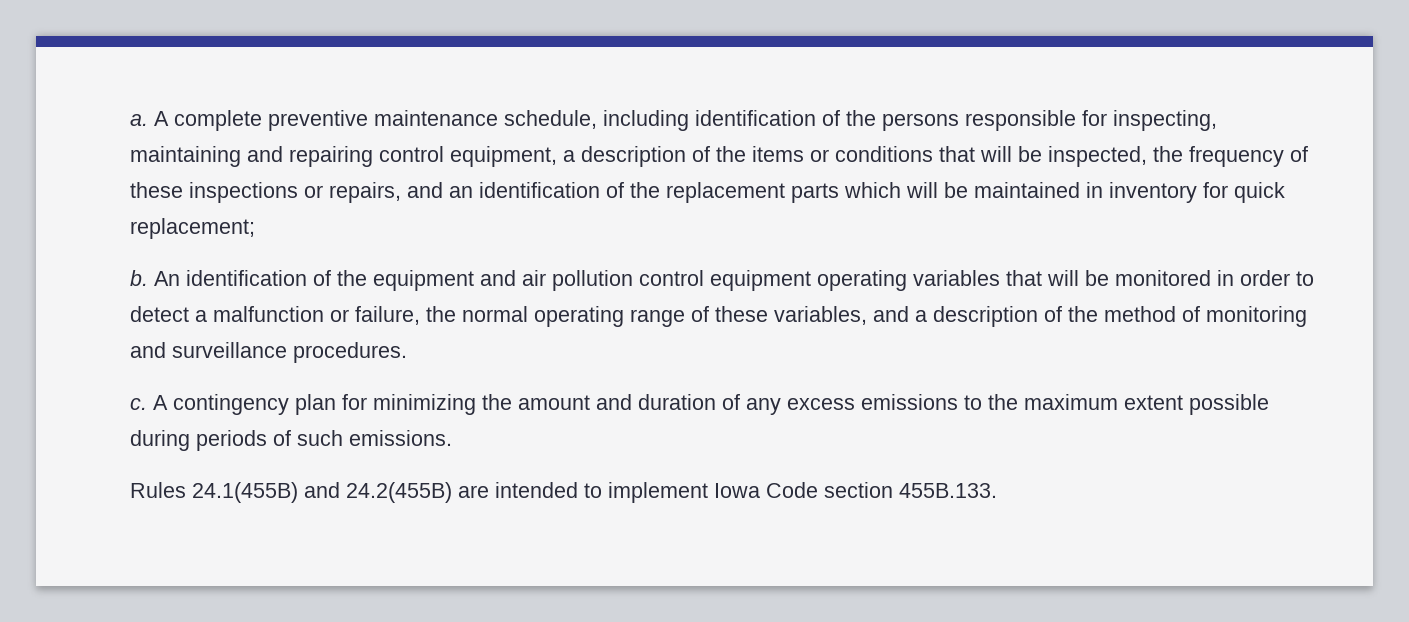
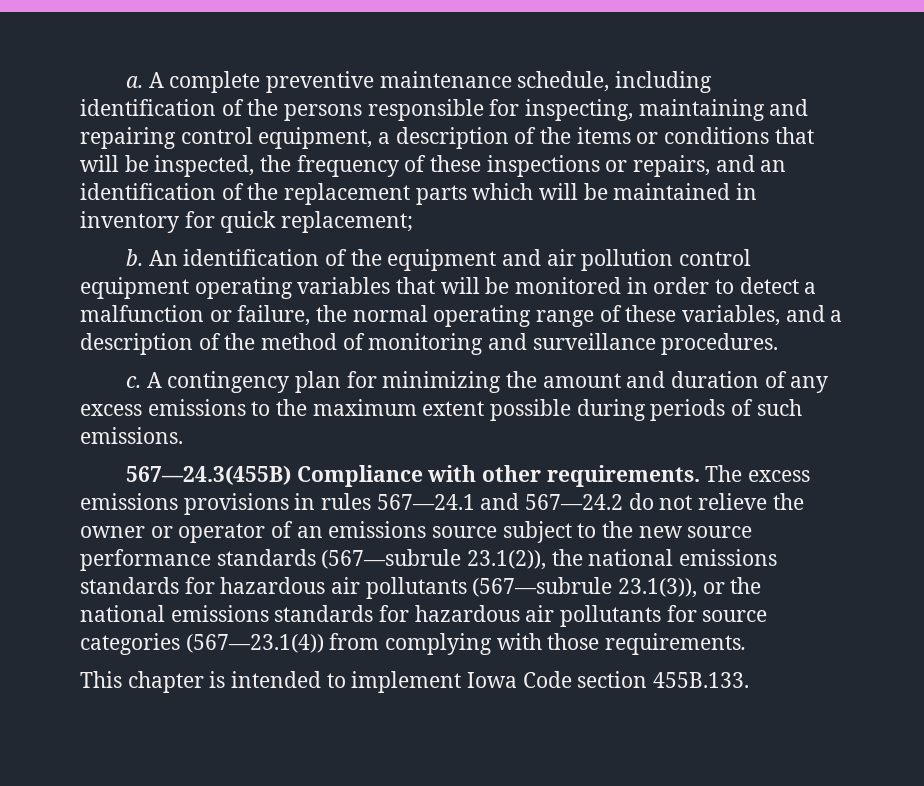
- Rules 24.1(455B) and 24.2(455B) are intended to implement Iowa Code section 455B.133.
+ 567—24.3(455B) Compliance with other requirements. The excess emissions provisions in rules 567—24.1 and 567—24.2 do not relieve the owner or operator of an emissions source subject to the new source performance standards (567—subrule 23.1(2)), the national emissions standards for hazardous air pollutants (567—subrule 23.1(3)), or the national emissions standards for hazardous air pollutants for source categories (567—23.1(4)) from complying with those requirements.
+ This chapter is intended to implement Iowa Code section 455B.133.

